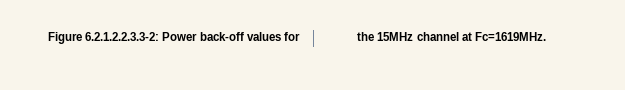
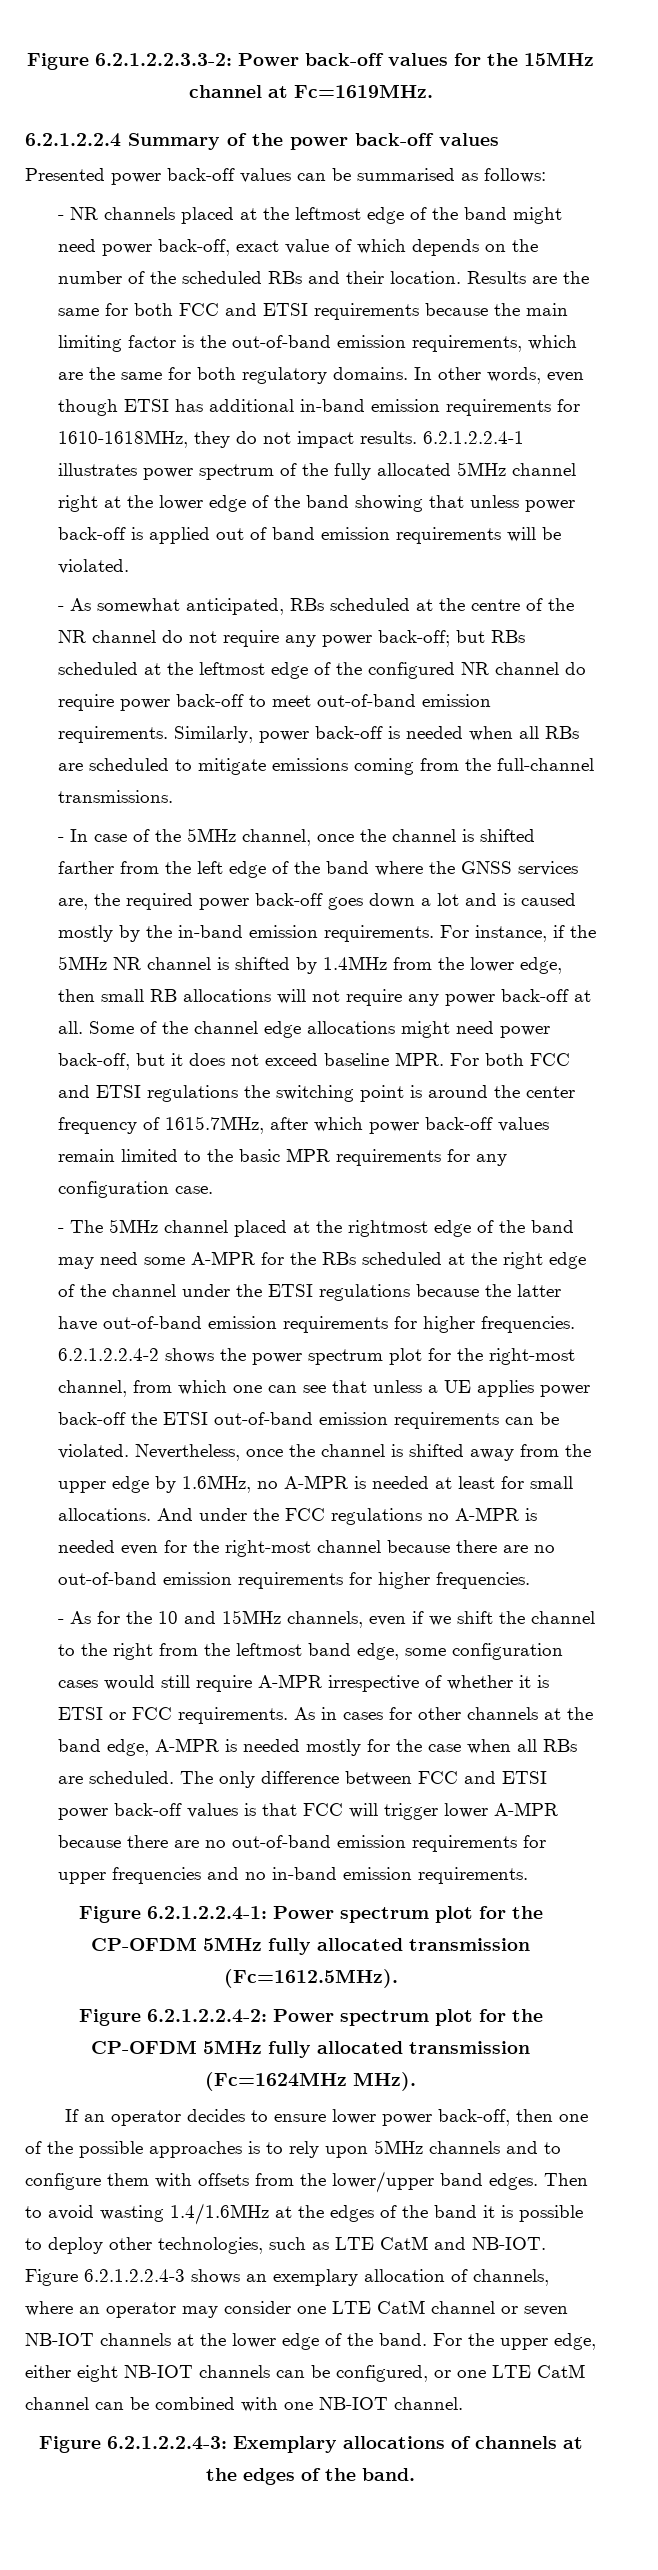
+ 6.2.1.2.2.4 Summary of the power back-off values
+ Presented power back-off values can be summarised as follows:
+ - NR channels placed at the leftmost edge of the band might need power back-off, exact value of which depends on the number of the scheduled RBs and their location. Results are the same for both FCC and ETSI requirements because the main limiting factor is the out-of-band emission requirements, which are the same for both regulatory domains. In other words, even though ETSI has additional in-band emission requirements for 1610-1618MHz, they do not impact results. 6.2.1.2.2.4-1 illustrates power spectrum of the fully allocated 5MHz channel right at the lower edge of the band showing that unless power back-off is applied out of band emission requirements will be violated.
+ - As somewhat anticipated, RBs scheduled at the centre of the NR channel do not require any power back-off; but RBs scheduled at the leftmost edge of the configured NR channel do require power back-off to meet out-of-band emission requirements. Similarly, power back-off is needed when all RBs are scheduled to mitigate emissions coming from the full-channel transmissions.
+ - In case of the 5MHz channel, once the channel is shifted farther from the left edge of the band where the GNSS services are, the required power back-off goes down a lot and is caused mostly by the in-band emission requirements. For instance, if the 5MHz NR channel is shifted by 1.4MHz from the lower edge, then small RB allocations will not require any power back-off at all. Some of the channel edge allocations might need power back-off, but it does not exceed baseline MPR. For both FCC and ETSI regulations the switching point is around the center frequency of 1615.7MHz, after which power back-off values remain limited to the basic MPR requirements for any configuration case.
+ - The 5MHz channel placed at the rightmost edge of the band may need some A-MPR for the RBs scheduled at the right edge of the channel under the ETSI regulations because the latter have out-of-band emission requirements for higher frequencies. 6.2.1.2.2.4-2 shows the power spectrum plot for the right-most channel, from which one can see that unless a UE applies power back-off the ETSI out-of-band emission requirements can be violated. Nevertheless, once the channel is shifted away from the upper edge by 1.6MHz, no A-MPR is needed at least for small allocations. And under the FCC regulations no A-MPR is needed even for the right-most channel because there are no out-of-band emission requirements for higher frequencies.
+ - As for the 10 and 15MHz channels, even if we shift the channel to the right from the leftmost band edge, some configuration cases would still require A-MPR irrespective of whether it is ETSI or FCC requirements. As in cases for other channels at the band edge, A-MPR is needed mostly for the case when all RBs are scheduled. The only difference between FCC and ETSI power back-off values is that FCC will trigger lower A-MPR because there are no out-of-band emission requirements for upper frequencies and no in-band emission requirements.
+ Figure 6.2.1.2.2.4-1: Power spectrum plot for the CP-OFDM 5MHz fully allocated transmission (Fc=1612.5MHz).
+ Figure 6.2.1.2.2.4-2: Power spectrum plot for the CP-OFDM 5MHz fully allocated transmission (Fc=1624MHz MHz).
+ If an operator decides to ensure lower power back-off, then one of the possible approaches is to rely upon 5MHz channels and to configure them with offsets from the lower/upper band edges. Then to avoid wasting 1.4/1.6MHz at the edges of the band it is possible to deploy other technologies, such as LTE CatM and NB-IOT. Figure 6.2.1.2.2.4-3 shows an exemplary allocation of channels, where an operator may consider one LTE CatM channel or seven NB-IOT channels at the lower edge of the band. For the upper edge, either eight NB-IOT channels can be configured, or one LTE CatM channel can be combined with one NB-IOT channel.
+ Figure 6.2.1.2.2.4-3: Exemplary allocations of channels at the edges of the band.

